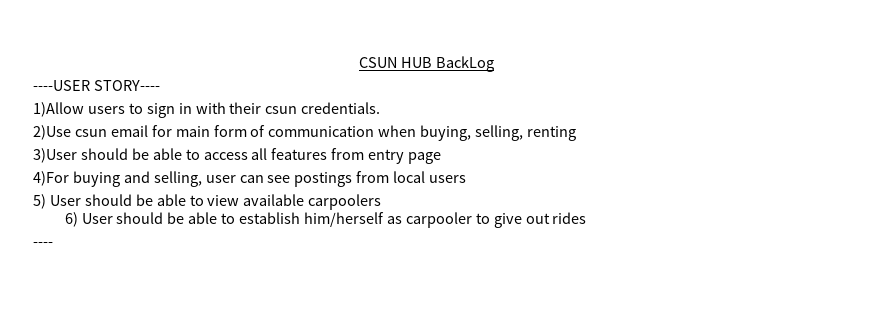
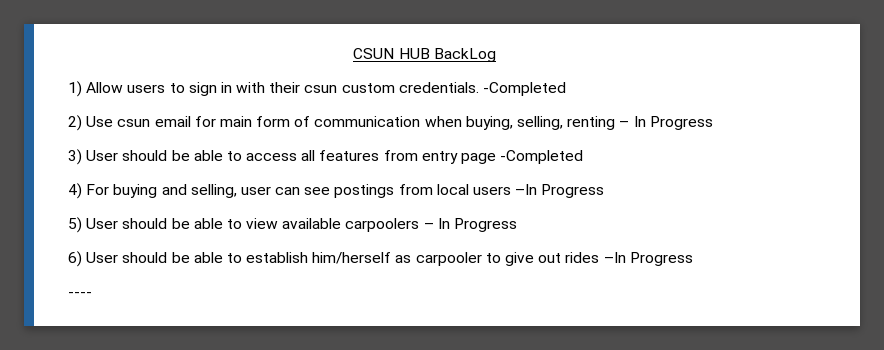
- ----USER STORY----
- 1)Allow users to sign in with their csun credentials.
- 2)Use csun email for main form of communication when buying, selling, renting
- 3)User should be able to access all features from entry page
- 4)For buying and selling, user can see postings from local users
+ 1) Allow users to sign in with their csun custom credentials. -Completed
+ 2) Use csun email for main form of communication when buying, selling, renting – In Progress
+ 3) User should be able to access all features from entry page -Completed
+ 4) For buying and selling, user can see postings from local users –In Progress
- 5) User should be able to view available carpoolers
+ 5) User should be able to view available carpoolers – In Progress
- 6) User should be able to establish him/herself as carpooler to give out rides
+ 6) User should be able to establish him/herself as carpooler to give out rides –In Progress

